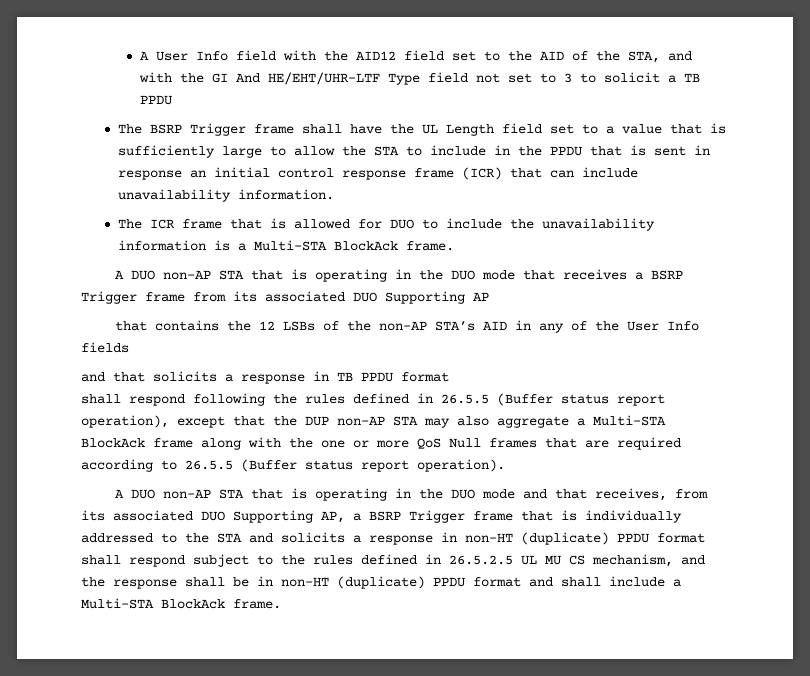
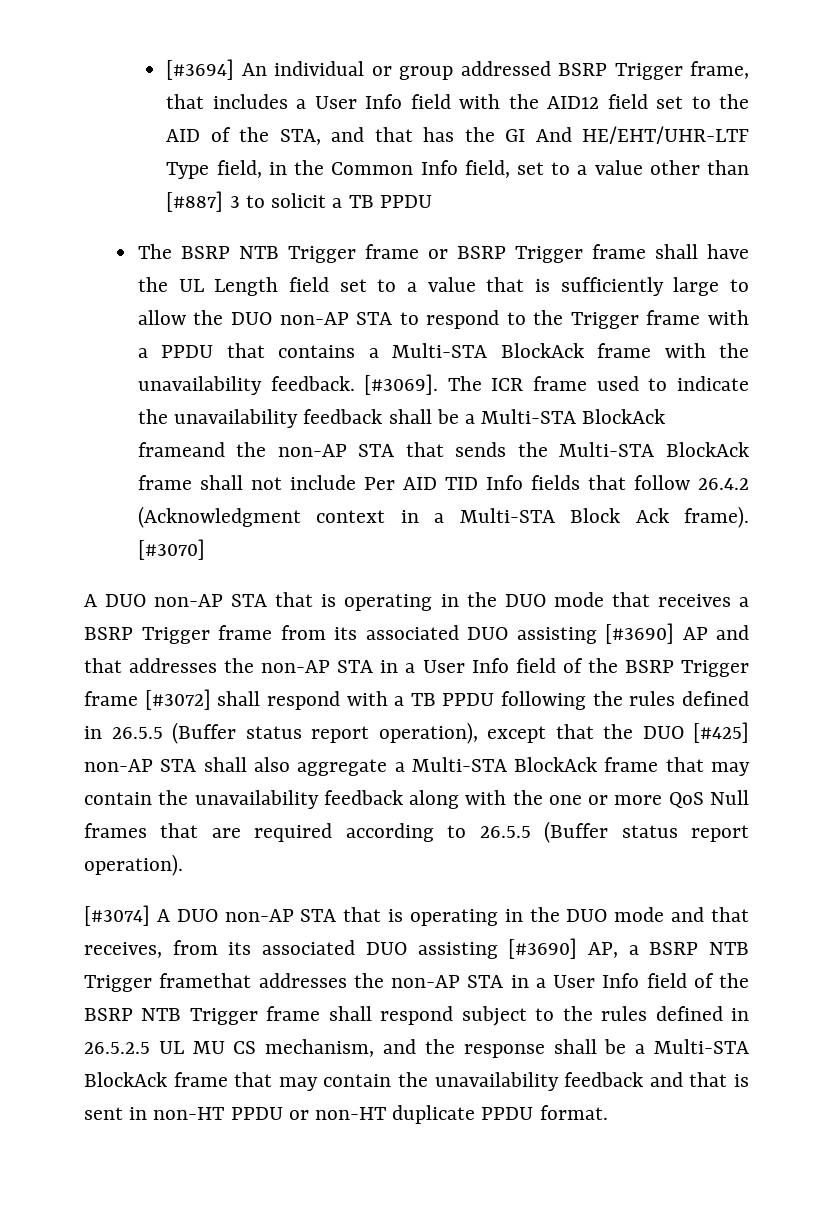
- A User Info field with the AID12 field set to the AID of the STA, and with the GI And HE/EHT/UHR-LTF Type field not set to 3 to solicit a TB PPDU
+ [#3694] An individual or group addressed BSRP Trigger frame, that includes a User Info field with the AID12 field set to the AID of the STA, and that has the GI And HE/EHT/UHR-LTF Type field, in the Common Info field, set to a value other than [#887] 3 to solicit a TB PPDU
- The BSRP Trigger frame shall have the UL Length field set to a value that is sufficiently large to allow the STA to include in the PPDU that is sent in response an initial control response frame (ICR) that can include unavailability information.
- The ICR frame that is allowed for DUO to include the unavailability information is a Multi-STA BlockAck frame.
+ The BSRP NTB Trigger frame or BSRP Trigger frame shall have the UL Length field set to a value that is sufficiently large to allow the DUO non-AP STA to respond to the Trigger frame with a PPDU that contains a Multi-STA BlockAck frame with the unavailability feedback. [#3069]. The ICR frame used to indicate the unavailability feedback shall be a Multi-STA BlockAck frameand the non-AP STA that sends the Multi-STA BlockAck frame shall not include Per AID TID Info fields that follow 26.4.2 (Acknowledgment context in a Multi-STA Block Ack frame). [#3070]
- A DUO non-AP STA that is operating in the DUO mode that receives a BSRP Trigger frame from its associated DUO Supporting AP
- that contains the 12 LSBs of the non-AP STA’s AID in any of the User Info fields
- and that solicits a response in TB PPDU format
- shall respond following the rules defined in 26.5.5 (Buffer status report operation), except that the DUP non-AP STA may also aggregate a Multi-STA BlockAck frame along with the one or more QoS Null frames that are required according to 26.5.5 (Buffer status report operation).
+ A DUO non-AP STA that is operating in the DUO mode that receives a BSRP Trigger frame from its associated DUO assisting [#3690] AP and that addresses the non-AP STA in a User Info field of the BSRP Trigger frame [#3072] shall respond with a TB PPDU following the rules defined in 26.5.5 (Buffer status report operation), except that the DUO [#425] non-AP STA shall also aggregate a Multi-STA BlockAck frame that may contain the unavailability feedback along with the one or more QoS Null frames that are required according to 26.5.5 (Buffer status report operation).
- A DUO non-AP STA that is operating in the DUO mode and that receives, from its associated DUO Supporting AP, a BSRP Trigger frame that is individually addressed to the STA and solicits a response in non-HT (duplicate) PPDU format shall respond subject to the rules defined in 26.5.2.5 UL MU CS mechanism, and the response shall be in non-HT (duplicate) PPDU format and shall include a Multi-STA BlockAck frame.
+ [#3074] A DUO non-AP STA that is operating in the DUO mode and that receives, from its associated DUO assisting [#3690] AP, a BSRP NTB Trigger framethat addresses the non-AP STA in a User Info field of the BSRP NTB Trigger frame shall respond subject to the rules defined in 26.5.2.5 UL MU CS mechanism, and the response shall be a Multi-STA BlockAck frame that may contain the unavailability feedback and that is sent in non-HT PPDU or non-HT duplicate PPDU format.

